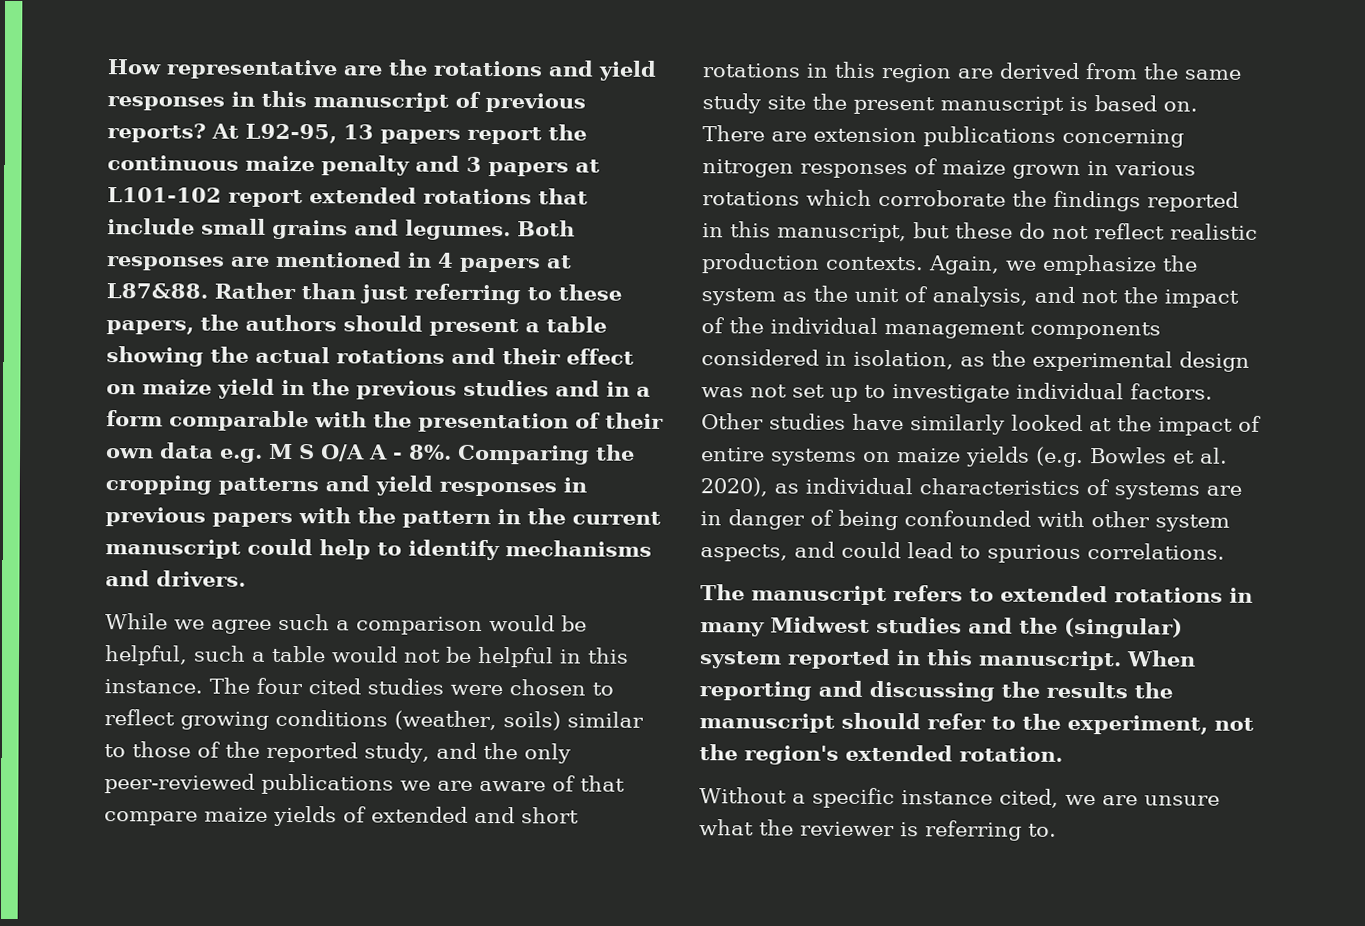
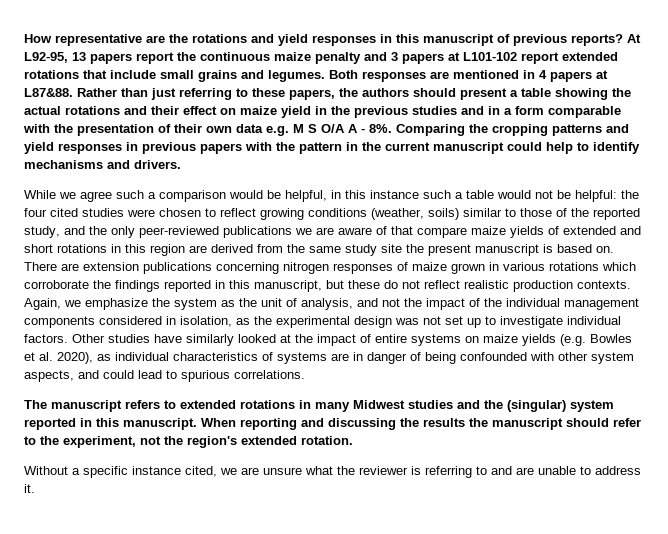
- While we agree such a comparison would be helpful, such a table would not be helpful in this instance. The four cited studies were chosen to reflect growing conditions (weather, soils) similar to those of the reported study, and the only peer-reviewed publications we are aware of that compare maize yields of extended and short rotations in this region are derived from the same study site the present manuscript is based on.
+ While we agree such a comparison would be helpful, in this instance such a table would not be helpful: the four cited studies were chosen to reflect growing conditions (weather, soils) similar to those of the reported study, and the only peer-reviewed publications we are aware of that compare maize yields of extended and short rotations in this region are derived from the same study site the present manuscript is based on.
- Without a specific instance cited, we are unsure what the reviewer is referring to.
+ Without a specific instance cited, we are unsure what the reviewer is referring to and are unable to address it.

